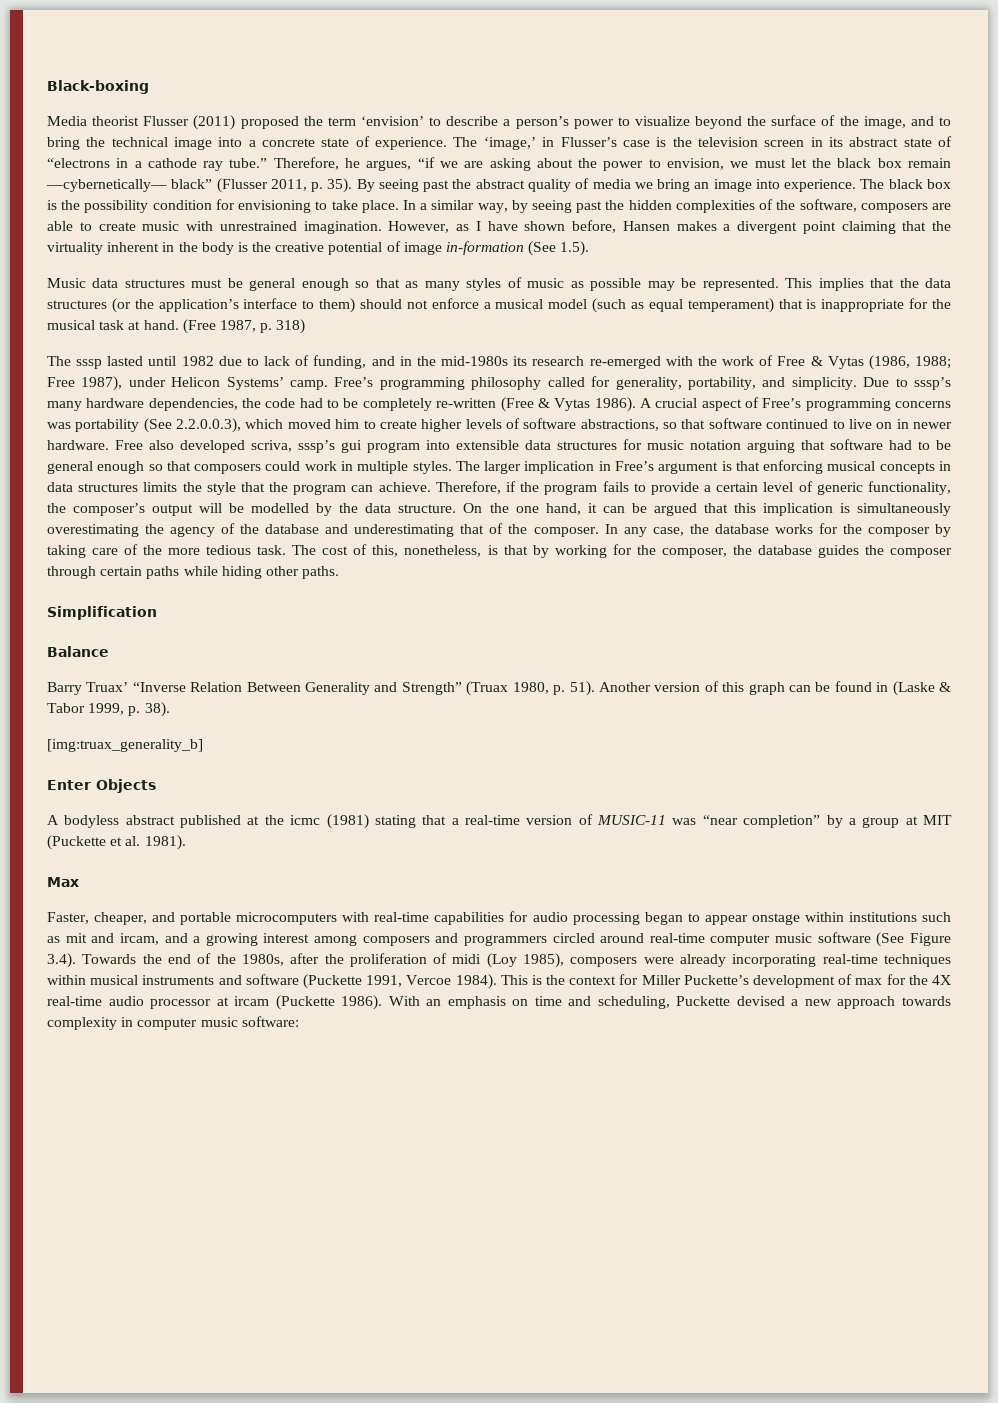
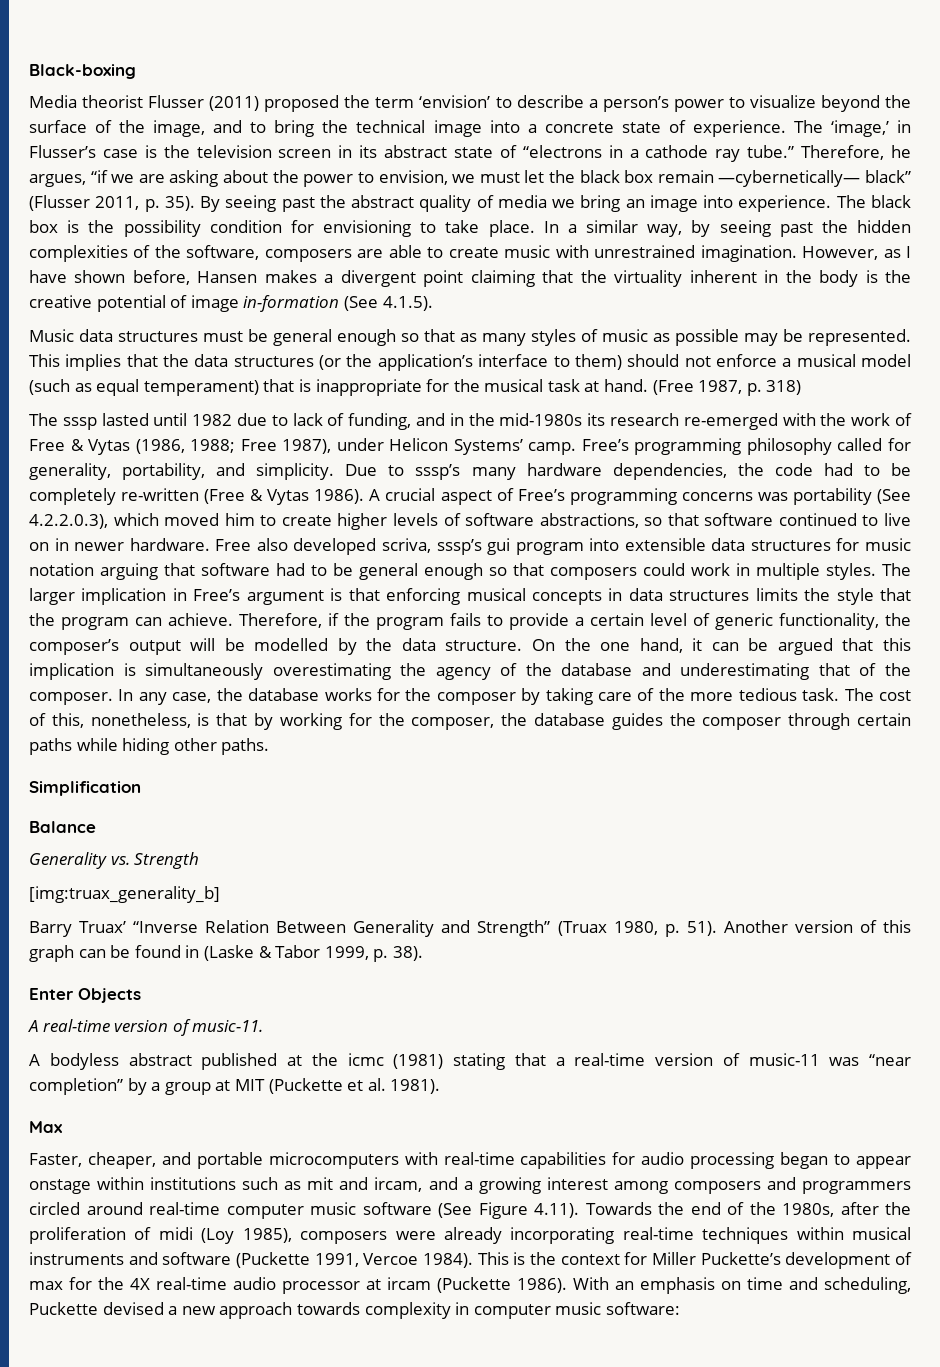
- However, as I have shown before, Hansen makes a divergent point claiming that the virtuality inherent in the body is the creative potential of image in-formation (See 1.5).
+ However, as I have shown before, Hansen makes a divergent point claiming that the virtuality inherent in the body is the creative potential of image in-formation (See 4.1.5).
- A crucial aspect of Free’s programming concerns was portability (See 2.2.0.0.3), which moved him to create higher levels of software abstractions, so that software continued to live on in newer hardware.
+ A crucial aspect of Free’s programming concerns was portability (See 4.2.2.0.3), which moved him to create higher levels of software abstractions, so that software continued to live on in newer hardware.
+ Generality vs. Strength
+ [img:truax_generality_b]
- [img:truax_generality_b]
+ A real-time version of music-11.
- A bodyless abstract published at the icmc (1981) stating that a real-time version of MUSIC-11 was “near completion” by a group at MIT (Puckette et al. 1981).
+ A bodyless abstract published at the icmc (1981) stating that a real-time version of music-11 was “near completion” by a group at MIT (Puckette et al. 1981).
- Faster, cheaper, and portable microcomputers with real-time capabilities for audio processing began to appear onstage within institutions such as mit and ircam, and a growing interest among composers and programmers circled around real-time computer music software (See Figure 3.4). Towards the end of the 1980s, after the proliferation of midi (Loy 1985), composers were already incorporating real-time techniques within musical instruments and software (Puckette 1991, Vercoe 1984).
+ Faster, cheaper, and portable microcomputers with real-time capabilities for audio processing began to appear onstage within institutions such as mit and ircam, and a growing interest among composers and programmers circled around real-time computer music software (See Figure 4.11). Towards the end of the 1980s, after the proliferation of midi (Loy 1985), composers were already incorporating real-time techniques within musical instruments and software (Puckette 1991, Vercoe 1984).

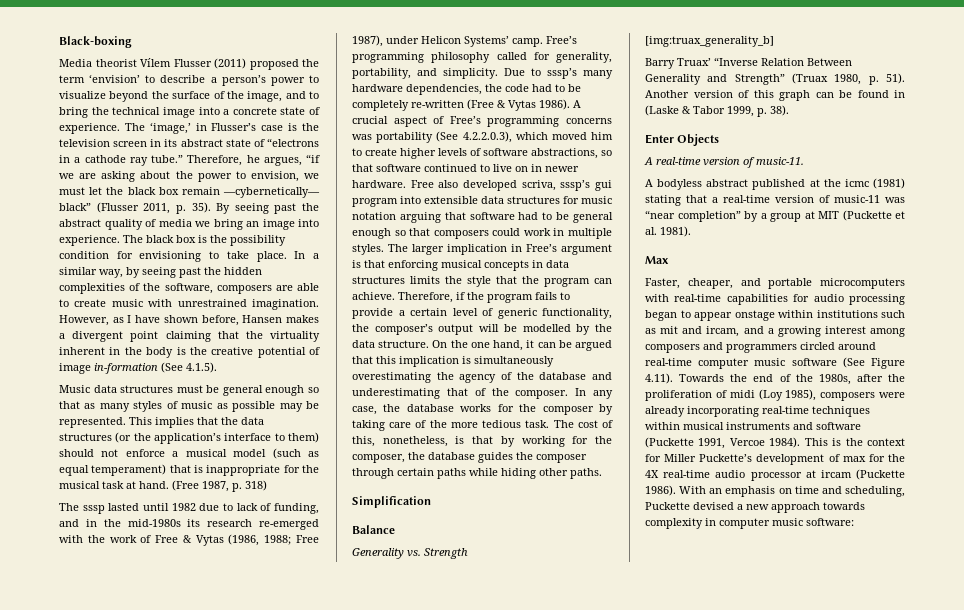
- Media theorist Flusser (2011) proposed the term ‘envision’ to describe a person’s power to visualize beyond the surface of the image, and to bring the technical image into a concrete state of experience.
+ Media theorist Vílem Flusser (2011) proposed the term ‘envision’ to describe a person’s power to visualize beyond the surface of the image, and to bring the technical image into a concrete state of experience.

